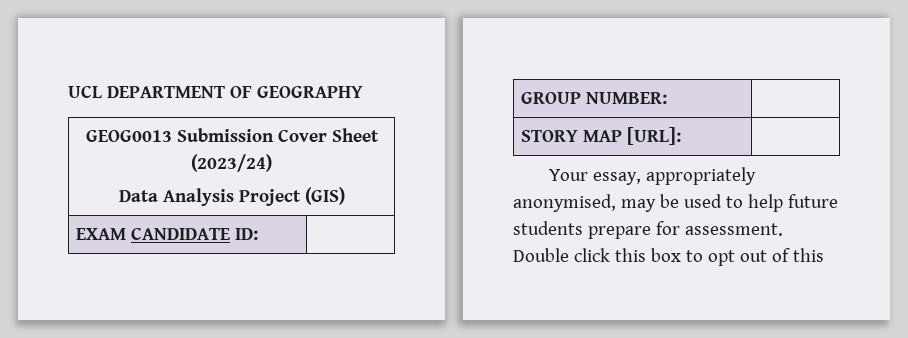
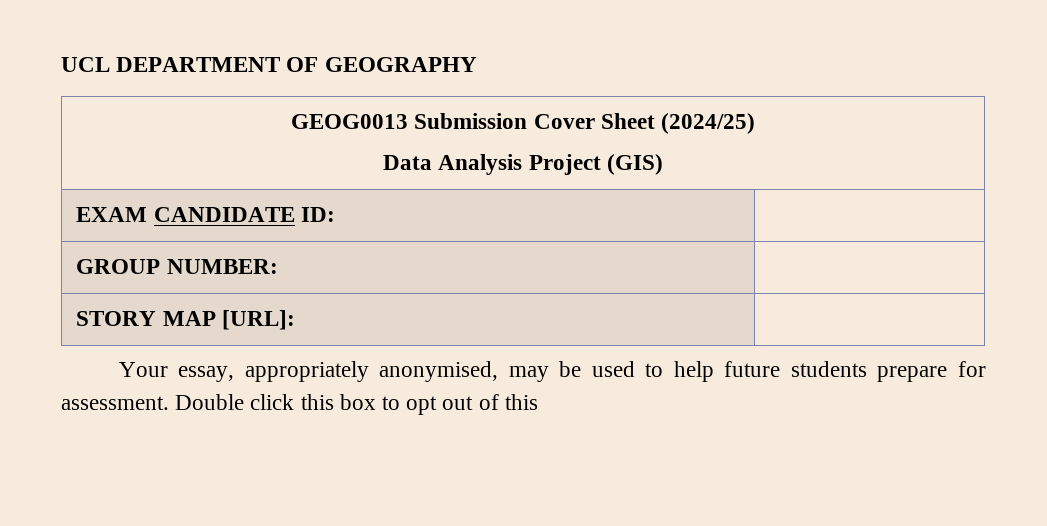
- GEOG0013 Submission Cover Sheet (2023/24)
+ GEOG0013 Submission Cover Sheet (2024/25)

